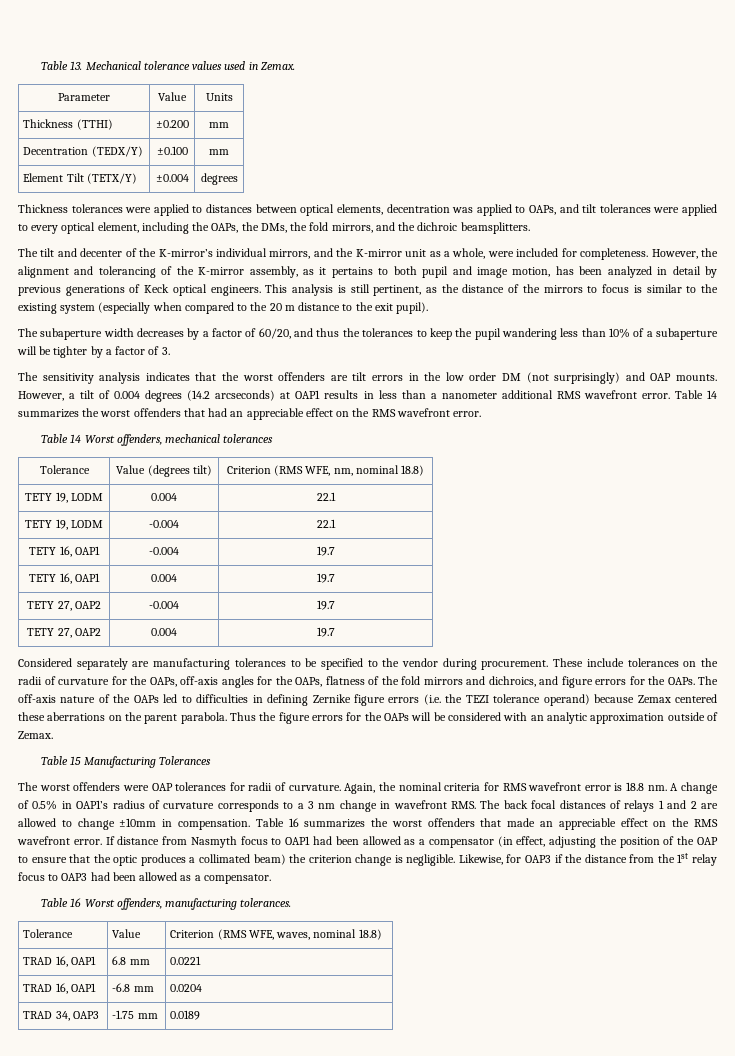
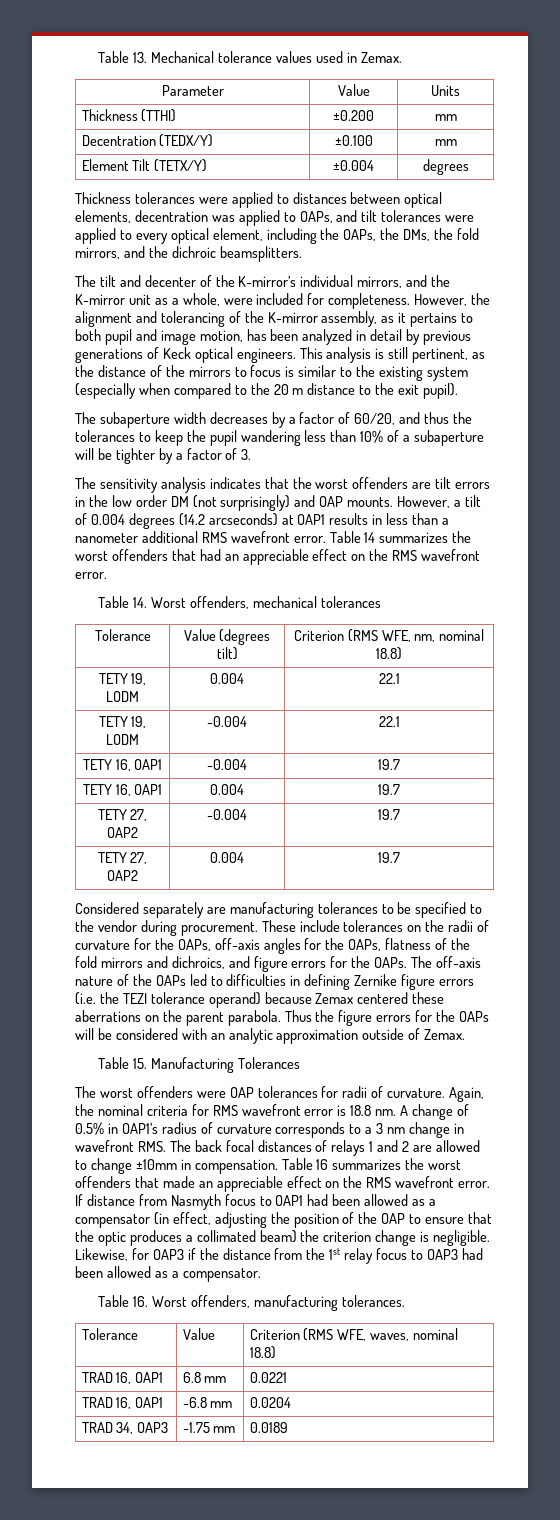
- Table 14 Worst offenders, mechanical tolerances
+ Table 14. Worst offenders, mechanical tolerances
- Table 15 Manufacturing Tolerances
+ Table 15. Manufacturing Tolerances
- Table 16 Worst offenders, manufacturing tolerances.
+ Table 16. Worst offenders, manufacturing tolerances.

